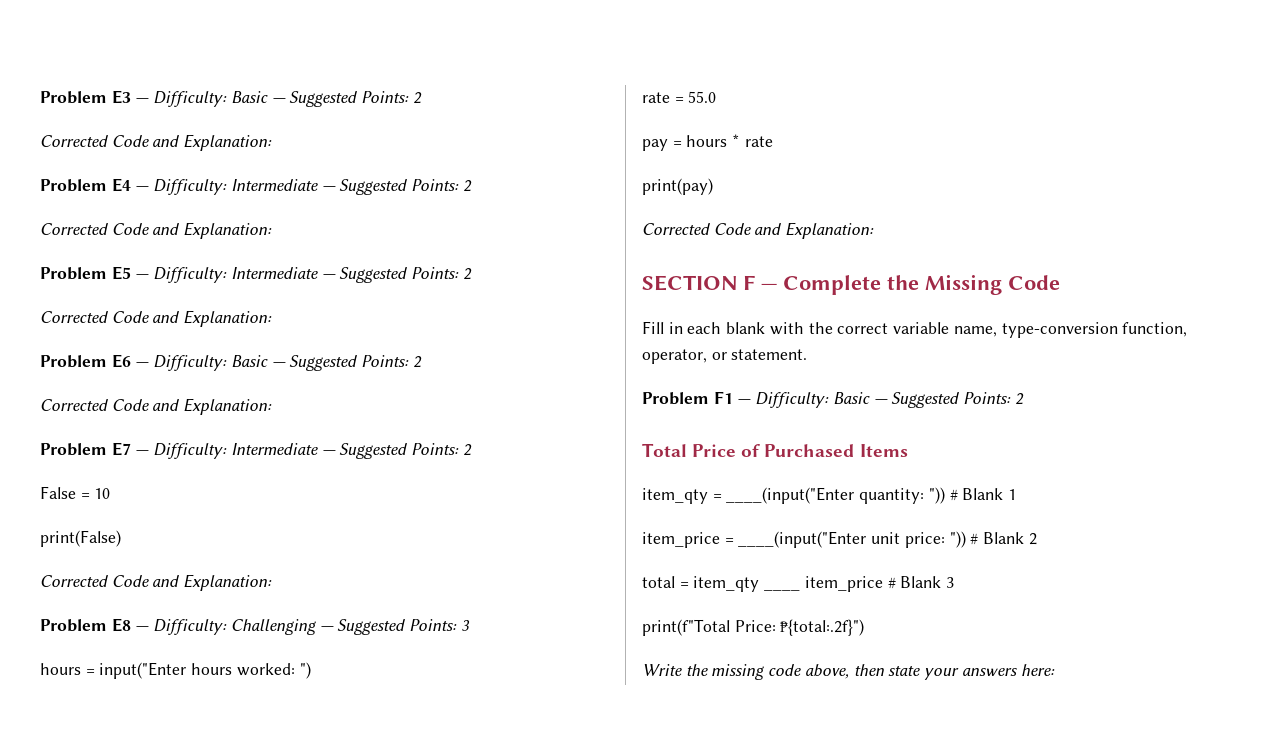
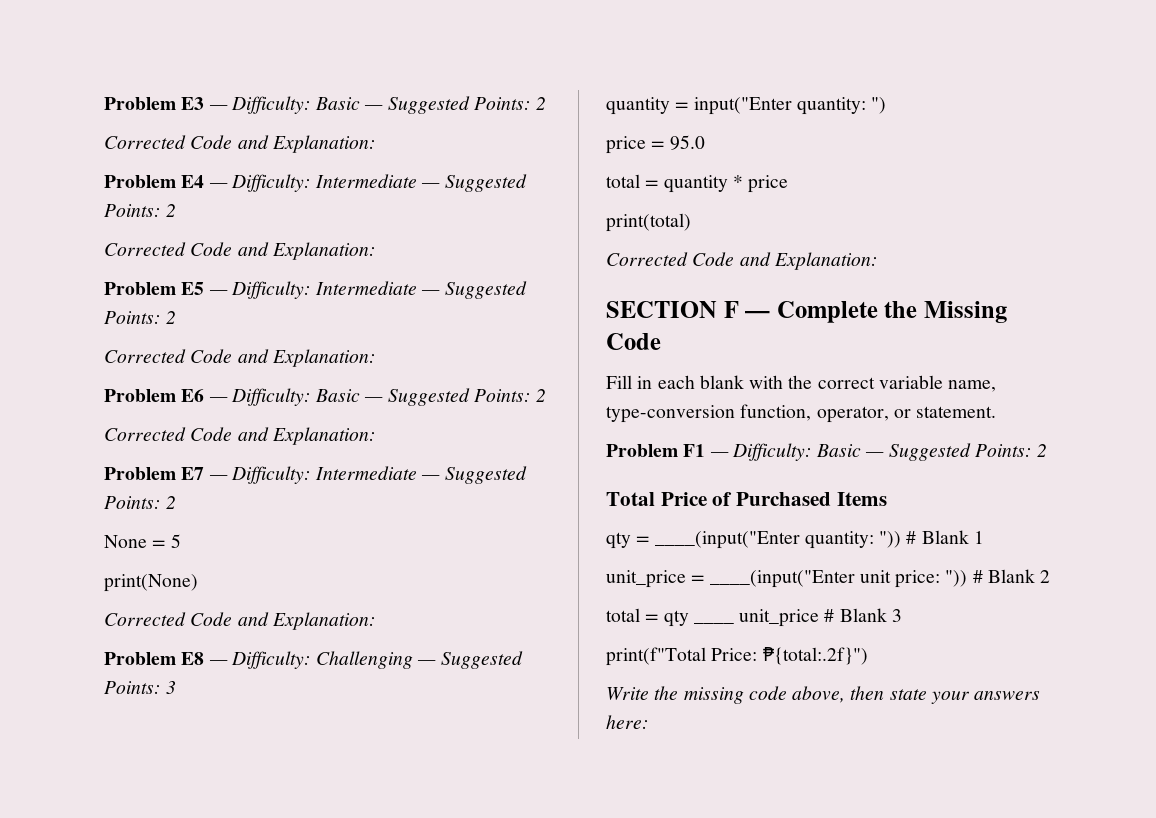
- False = 10
- print(False)
+ None = 5
+ print(None)
- hours = input("Enter hours worked: ")
+ quantity = input("Enter quantity: ")
- rate = 55.0
- pay = hours * rate
- print(pay)
+ price = 95.0
+ total = quantity * price
+ print(total)
- item_qty = ____(input("Enter quantity: ")) # Blank 1
+ qty = ____(input("Enter quantity: ")) # Blank 1
- item_price = ____(input("Enter unit price: ")) # Blank 2
+ unit_price = ____(input("Enter unit price: ")) # Blank 2
- total = item_qty ____ item_price # Blank 3
+ total = qty ____ unit_price # Blank 3

